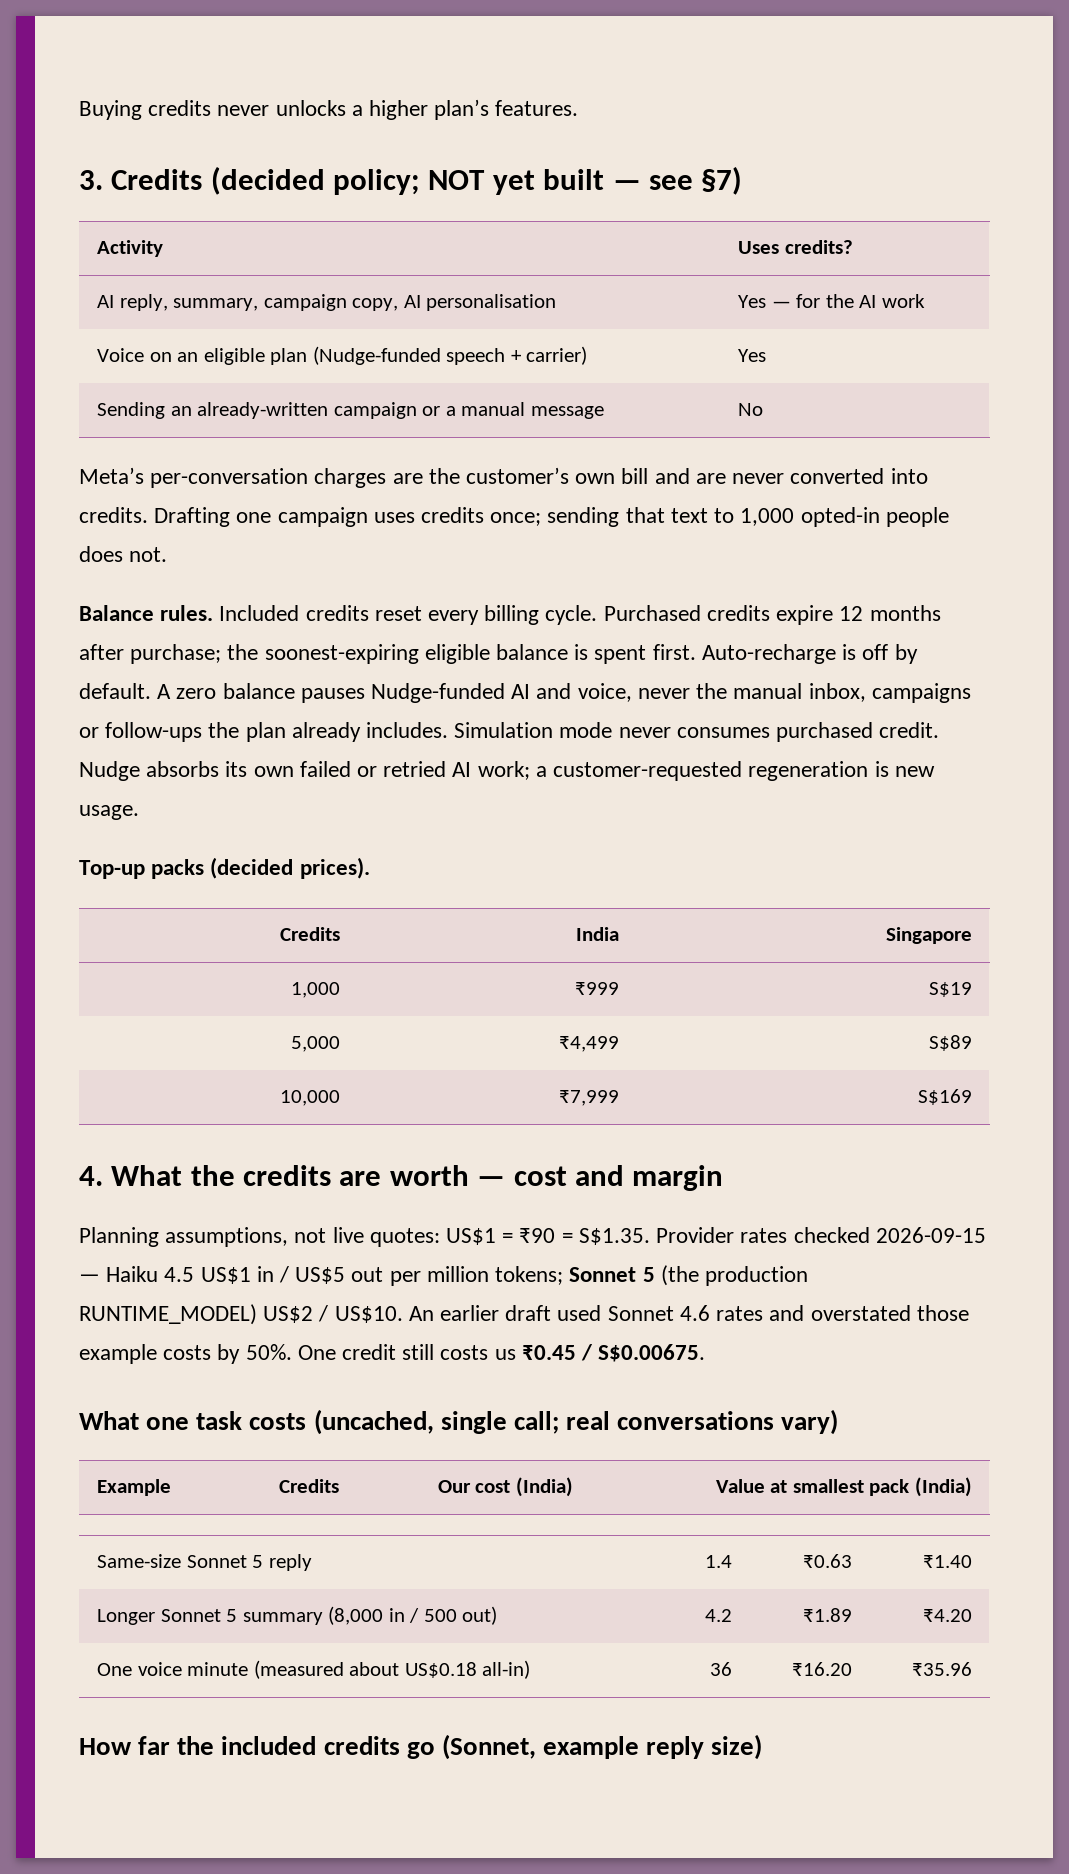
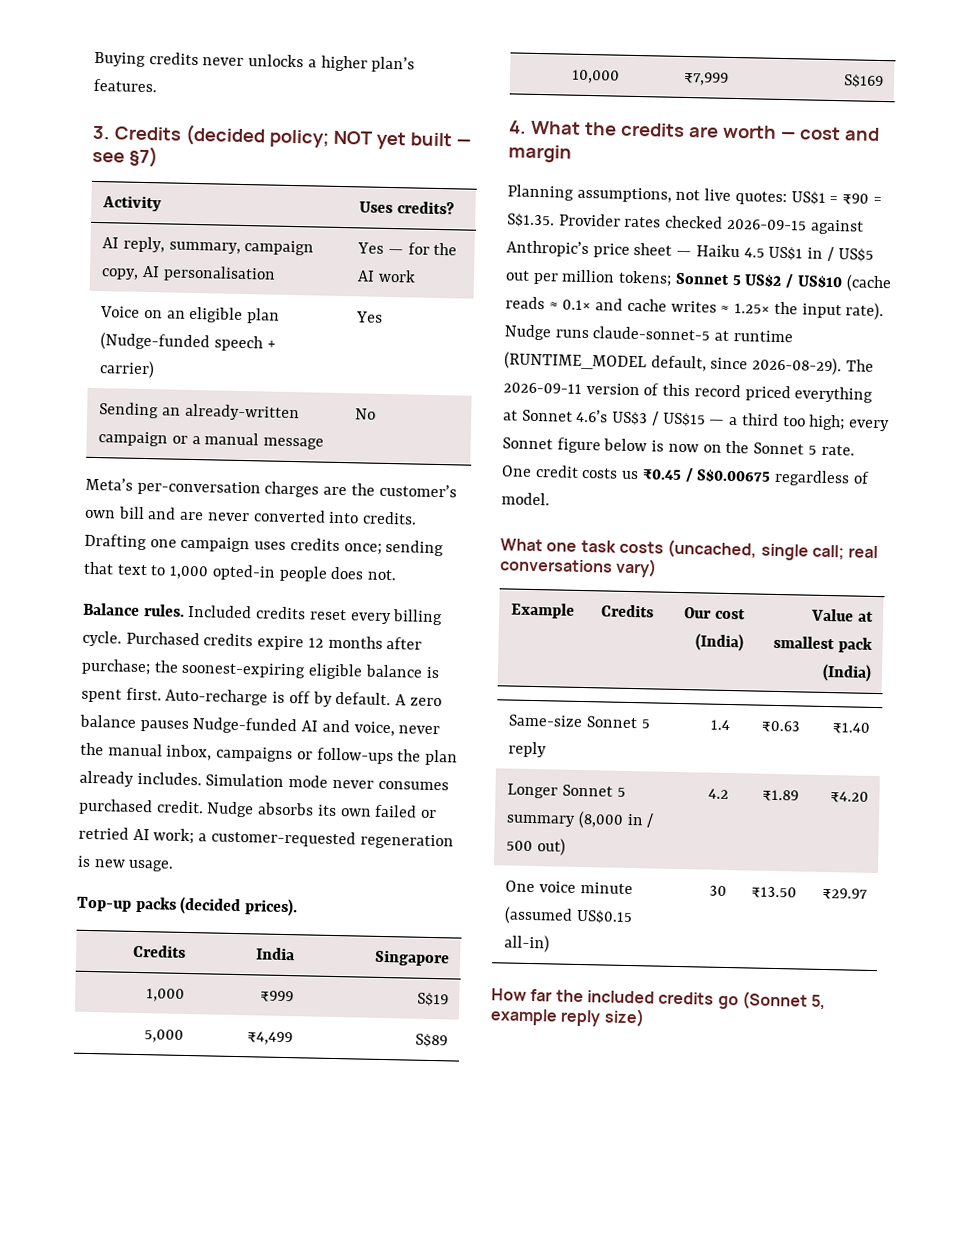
- Planning assumptions, not live quotes: US$1 = ₹90 = S$1.35. Provider rates checked 2026-09-15 — Haiku 4.5 US$1 in / US$5 out per million tokens; Sonnet 5 (the production RUNTIME_MODEL) US$2 / US$10. An earlier draft used Sonnet 4.6 rates and overstated those example costs by 50%.
+ Planning assumptions, not live quotes: US$1 = ₹90 = S$1.35. Provider rates checked 2026-09-15 against Anthropic’s price sheet — Haiku 4.5 US$1 in / US$5 out per million tokens; Sonnet 5 US$2 / US$10 (cache reads ≈ 0.1× and cache writes ≈ 1.25× the input rate). Nudge runs claude-sonnet-5 at runtime (RUNTIME_MODEL default, since 2026-08-29). The 2026-09-11 version of this record priced everything at Sonnet 4.6’s US$3 / US$15 — a third too high; every Sonnet figure below is now on the Sonnet 5 rate.
- One credit still costs us ₹0.45 / S$0.00675.
+ One credit costs us ₹0.45 / S$0.00675 regardless of model.
- One voice minute (measured about US$0.18 all-in) | 36 | ₹16.20 | ₹35.96
+ One voice minute (assumed US$0.15 all-in) | 30 | ₹13.50 | ₹29.97
- How far the included credits go (Sonnet, example reply size)
+ How far the included credits go (Sonnet 5, example reply size)

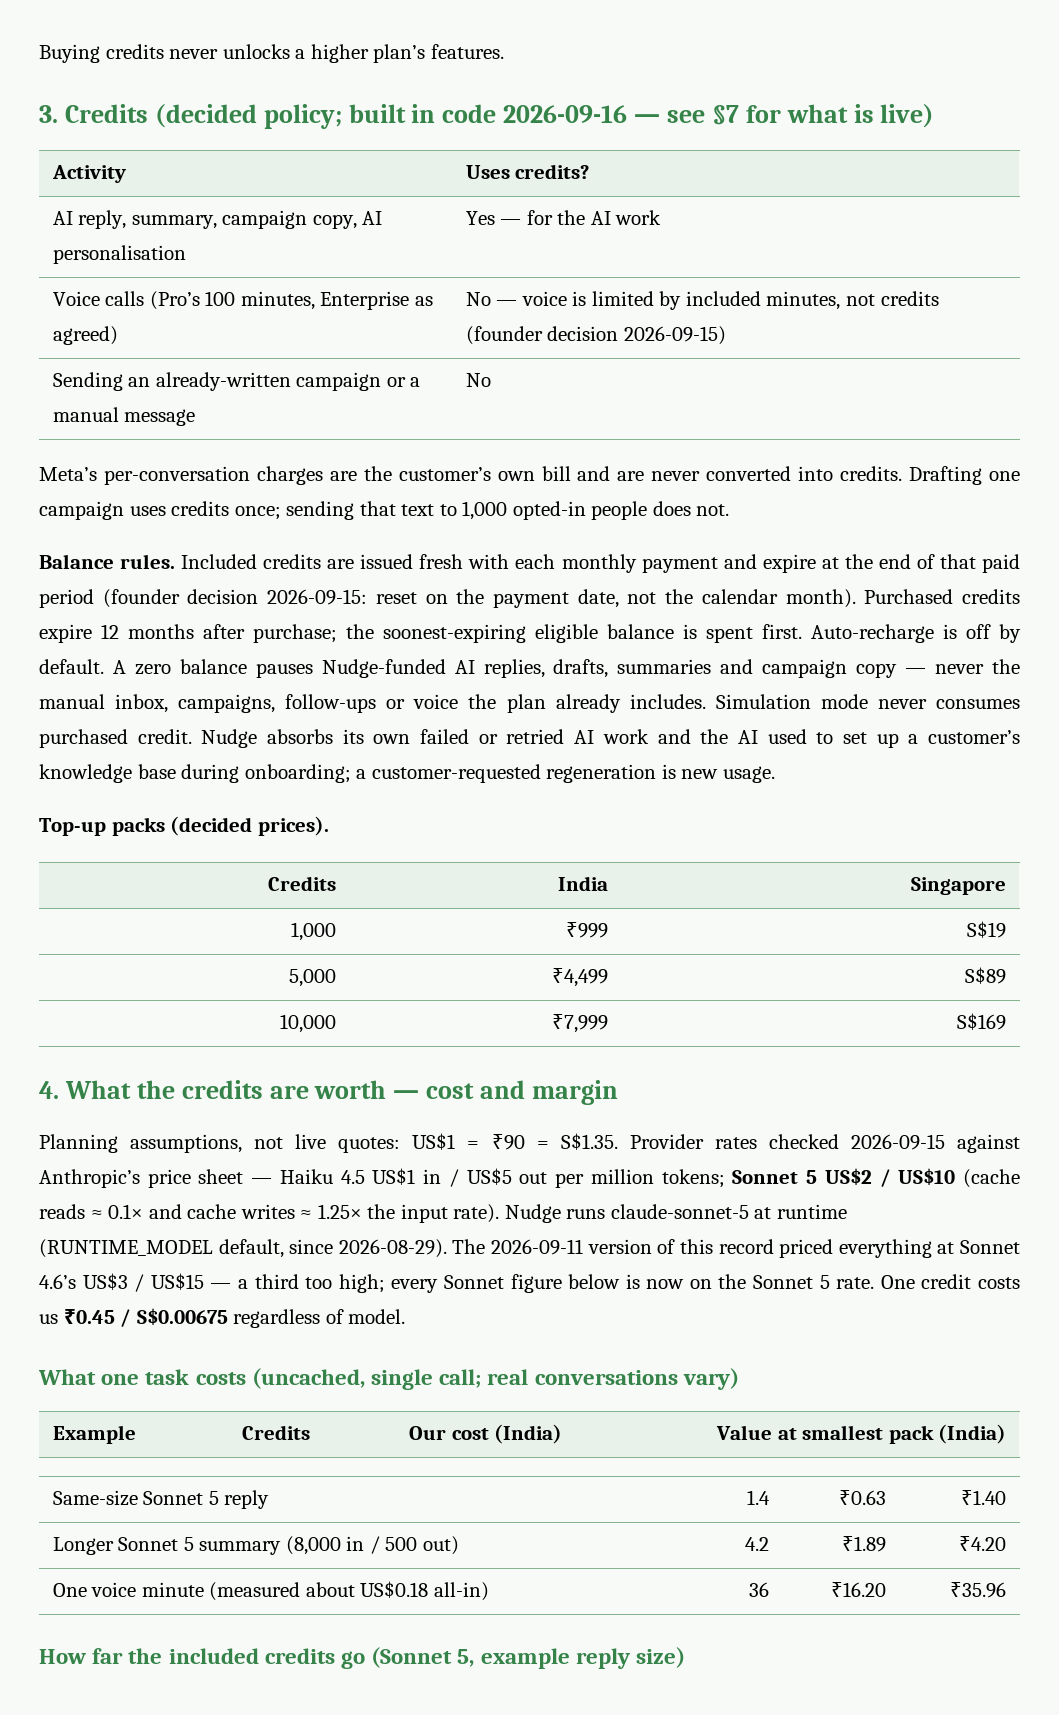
- 3. Credits (decided policy; NOT yet built — see §7)
+ 3. Credits (decided policy; built in code 2026-09-16 — see §7 for what is live)
- Voice on an eligible plan (Nudge-funded speech + carrier) | Yes
+ Voice calls (Pro’s 100 minutes, Enterprise as agreed) | No — voice is limited by included minutes, not credits (founder decision 2026-09-15)
- Included credits reset every billing cycle.
+ Included credits are issued fresh with each monthly payment and expire at the end of that paid period (founder decision 2026-09-15: reset on the payment date, not the calendar month).
- A zero balance pauses Nudge-funded AI and voice, never the manual inbox, campaigns or follow-ups the plan already includes.
+ A zero balance pauses Nudge-funded AI replies, drafts, summaries and campaign copy — never the manual inbox, campaigns, follow-ups or voice the plan already includes.
- Nudge absorbs its own failed or retried AI work; a customer-requested regeneration is new usage.
+ Nudge absorbs its own failed or retried AI work and the AI used to set up a customer’s knowledge base during onboarding; a customer-requested regeneration is new usage.
- One voice minute (assumed US$0.15 all-in) | 30 | ₹13.50 | ₹29.97
+ One voice minute (measured about US$0.18 all-in) | 36 | ₹16.20 | ₹35.96

